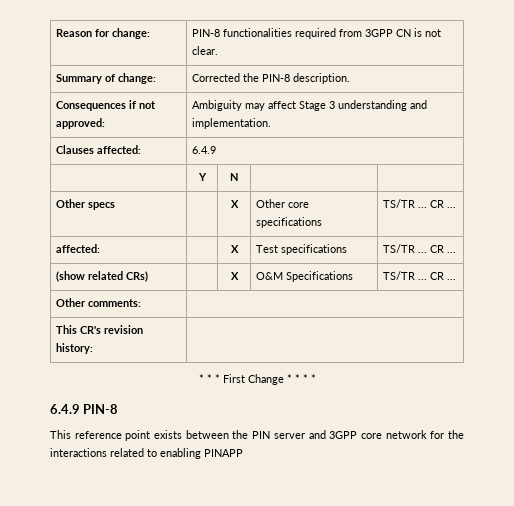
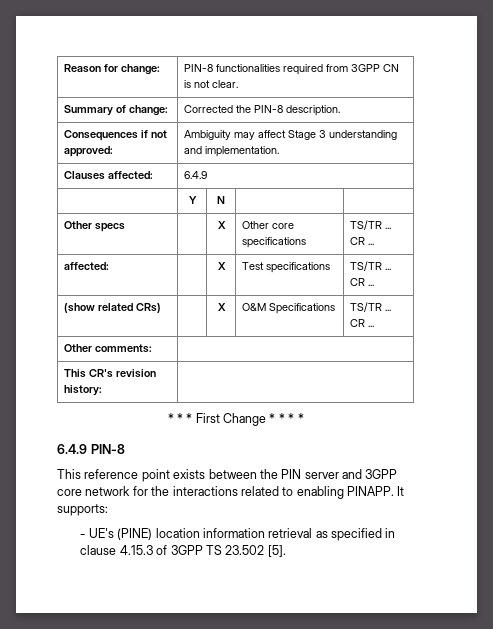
- This reference point exists between the PIN server and 3GPP core network for the interactions related to enabling PINAPP
+ This reference point exists between the PIN server and 3GPP core network for the interactions related to enabling PINAPP. It supports:
+ - UE's (PINE) location information retrieval as specified in clause 4.15.3 of 3GPP TS 23.502 [5].

